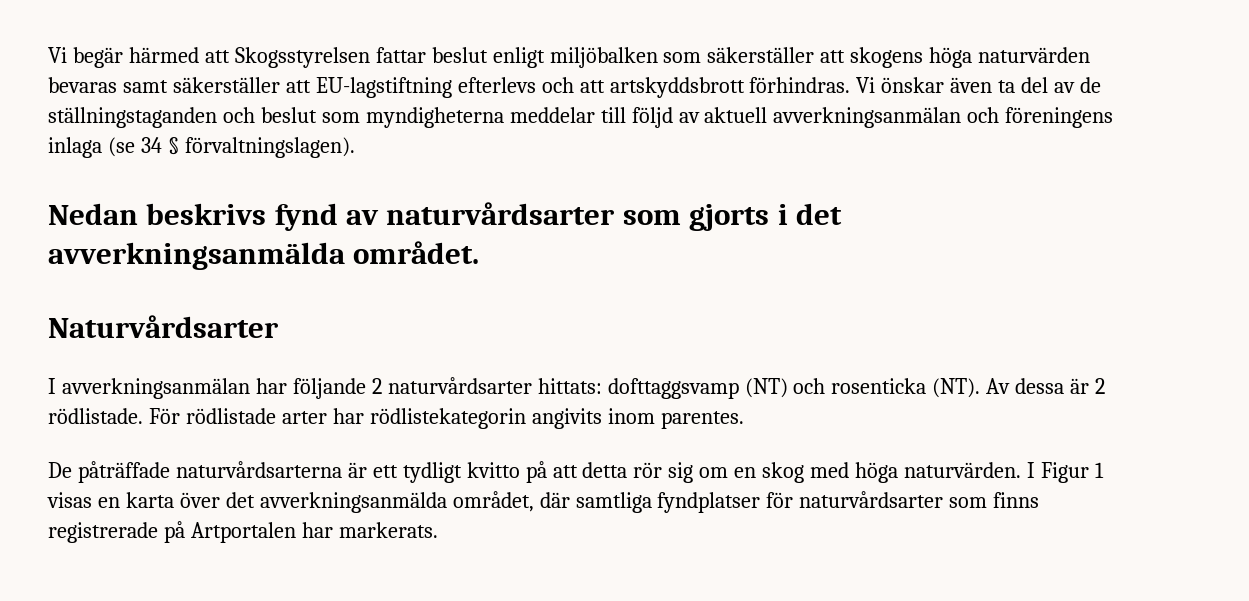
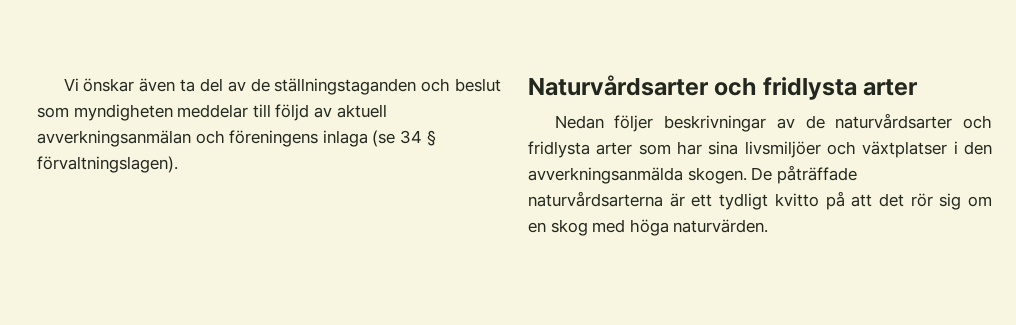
- Vi begär härmed att Skogsstyrelsen fattar beslut enligt miljöbalken som säkerställer att skogens höga naturvärden bevaras samt säkerställer att EU-lagstiftning efterlevs och att artskyddsbrott förhindras. Vi önskar även ta del av de ställningstaganden och beslut som myndigheterna meddelar till följd av aktuell avverkningsanmälan och föreningens inlaga (se 34 § förvaltningslagen).
+ Vi önskar även ta del av de ställningstaganden och beslut som myndigheten meddelar till följd av aktuell avverkningsanmälan och föreningens inlaga (se 34 § förvaltningslagen).
- Nedan beskrivs fynd av naturvårdsarter som gjorts i det avverkningsanmälda området.
- Naturvårdsarter
- I avverkningsanmälan har följande 2 naturvårdsarter hittats: dofttaggsvamp (NT) och rosenticka (NT). Av dessa är 2 rödlistade. För rödlistade arter har rödlistekategorin angivits inom parentes.
- De påträffade naturvårdsarterna är ett tydligt kvitto på att detta rör sig om en skog med höga naturvärden. I Figur 1 visas en karta över det avverkningsanmälda området, där samtliga fyndplatser för naturvårdsarter som finns registrerade på Artportalen har markerats.
+ Naturvårdsarter och fridlysta arter
+ Nedan följer beskrivningar av de naturvårdsarter och fridlysta arter som har sina livsmiljöer och växtplatser i den avverkningsanmälda skogen. De påträffade naturvårdsarterna är ett tydligt kvitto på att det rör sig om en skog med höga naturvärden.

